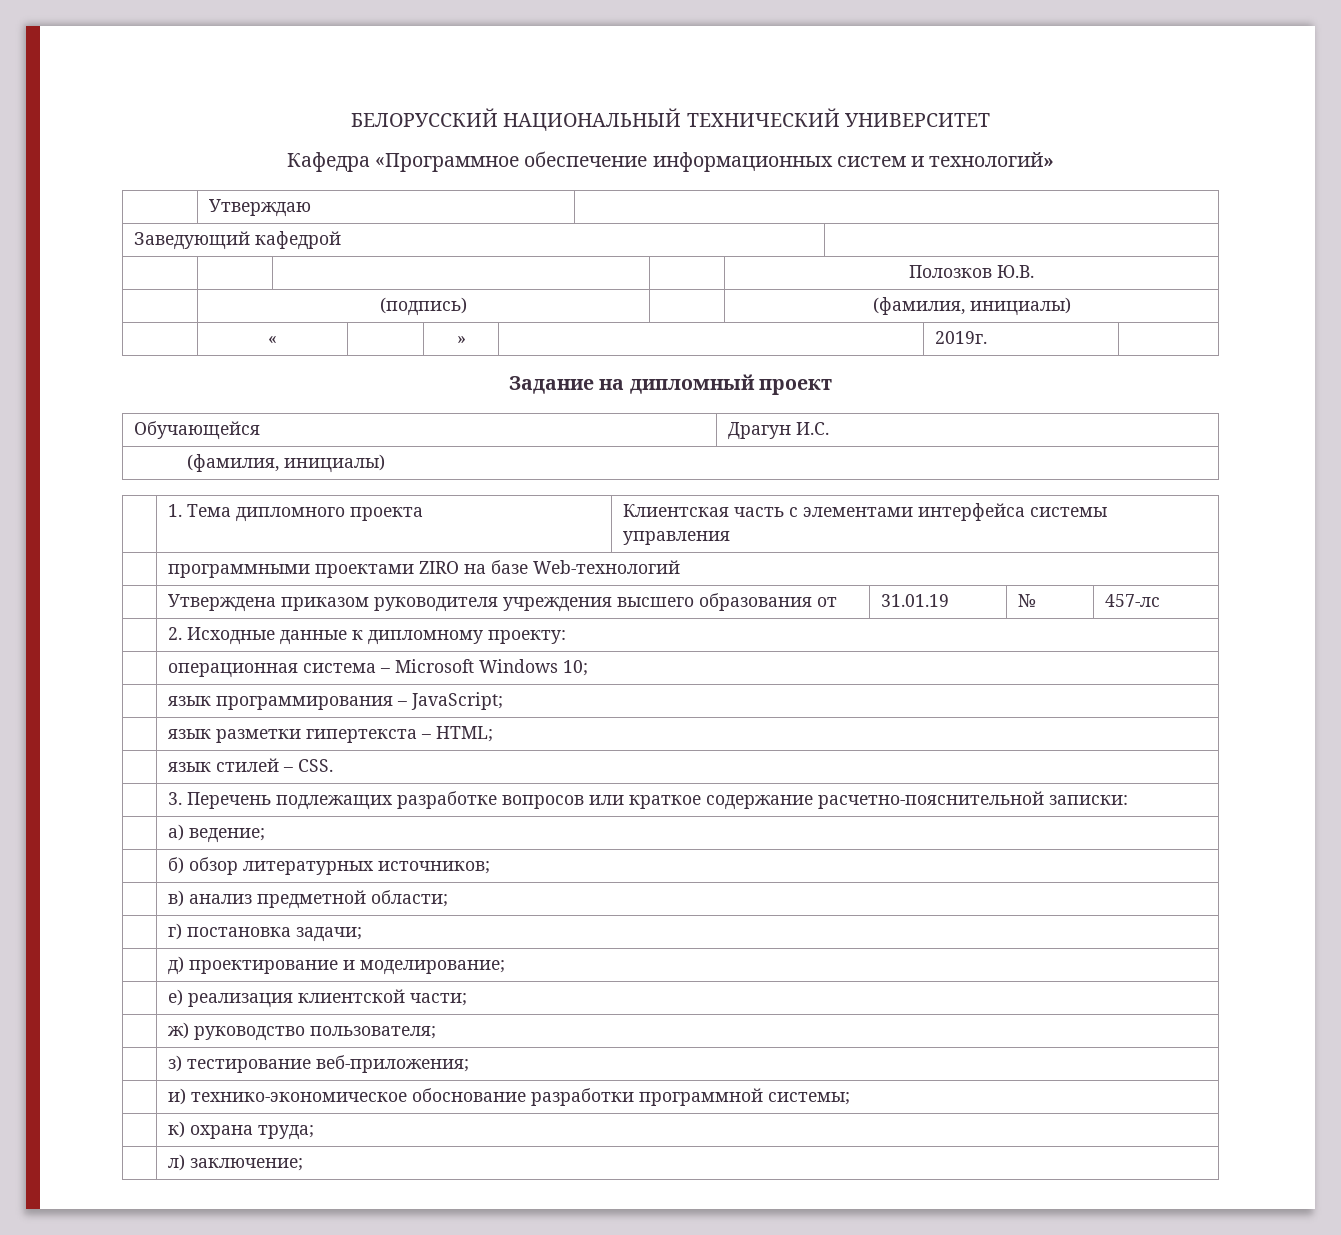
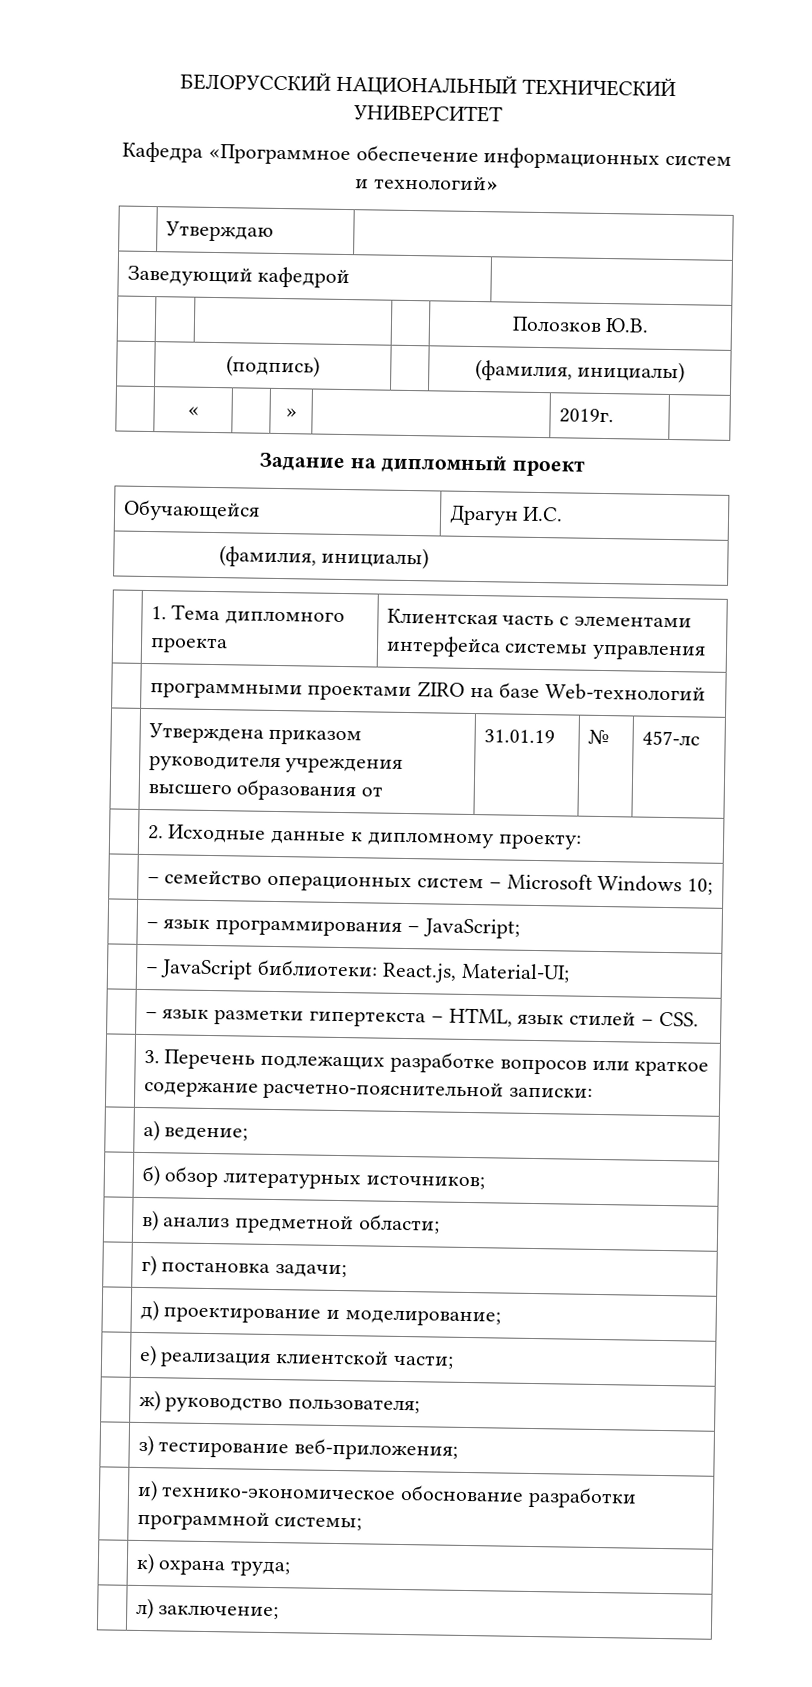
- | операционная система – Microsoft Windows 10;
+ | – семейство операционных систем – Microsoft Windows 10;
- | язык программирования – JavaScript;
+ | – язык программирования – JavaScript;
- | язык разметки гипертекста – HTML;
- | язык стилей – CSS.
+ | – JavaScript библиотеки: React.js, Material-UI;
+ | – язык разметки гипертекста – HTML, язык стилей – CSS.

